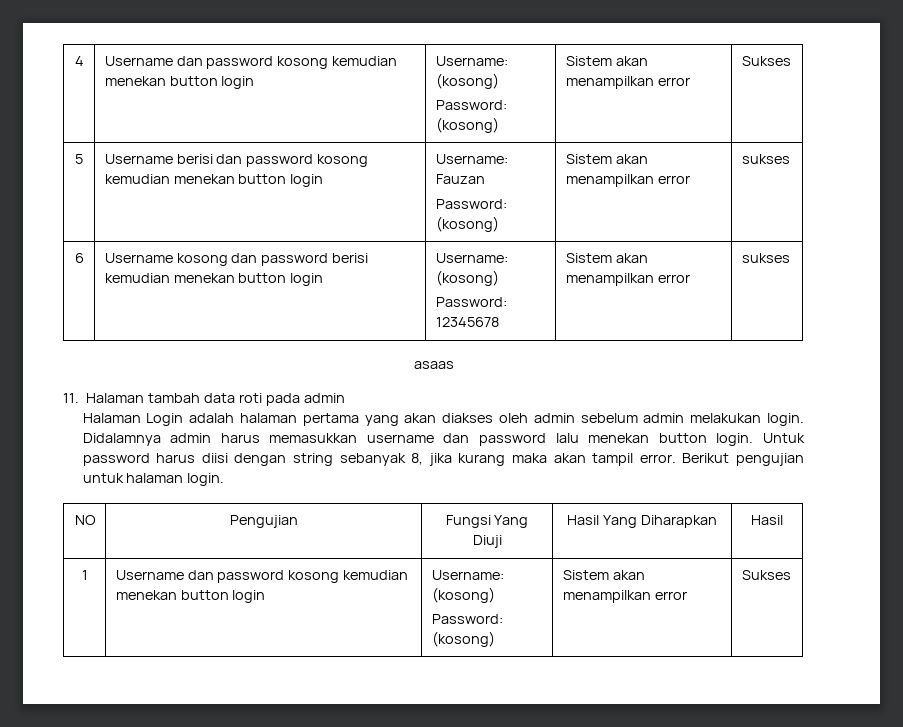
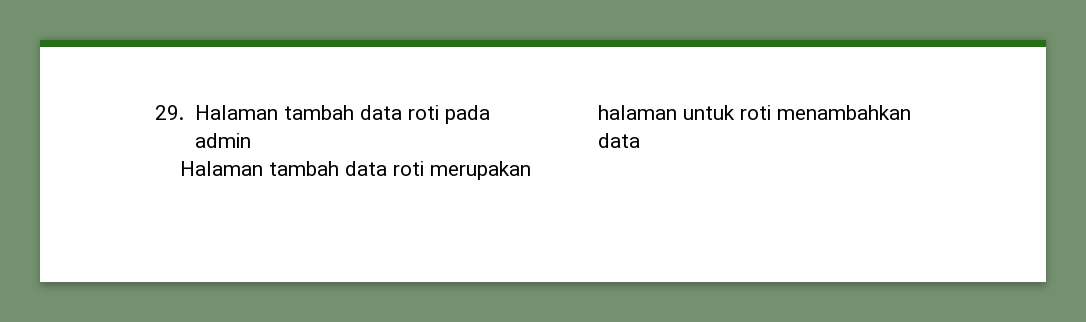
- 4 | Username dan password kosong kemudian menekan button login | Username: (kosong)
- Password: (kosong) | Sistem akan menampilkan error | Sukses
- 5 | Username berisi dan password kosong kemudian menekan button login | Username: Fauzan
- Password: (kosong) | Sistem akan menampilkan error | sukses
- 6 | Username kosong dan password berisi kemudian menekan button login | Username: (kosong)
- Password: 12345678 | Sistem akan menampilkan error | sukses
- asaas
- 11. Halaman tambah data roti pada admin
+ 29. Halaman tambah data roti pada admin
- Halaman Login adalah halaman pertama yang akan diakses oleh admin sebelum admin melakukan login. Didalamnya admin harus memasukkan username dan password lalu menekan button login. Untuk password harus diisi dengan string sebanyak 8, jika kurang maka akan tampil error. Berikut pengujian untuk halaman login.
- NO | Pengujian | Fungsi Yang Diuji | Hasil Yang Diharapkan | Hasil
- 1 | Username dan password kosong kemudian menekan button login | Username: (kosong)
- Password: (kosong) | Sistem akan menampilkan error | Sukses
+ Halaman tambah data roti merupakan halaman untuk roti menambahkan data

